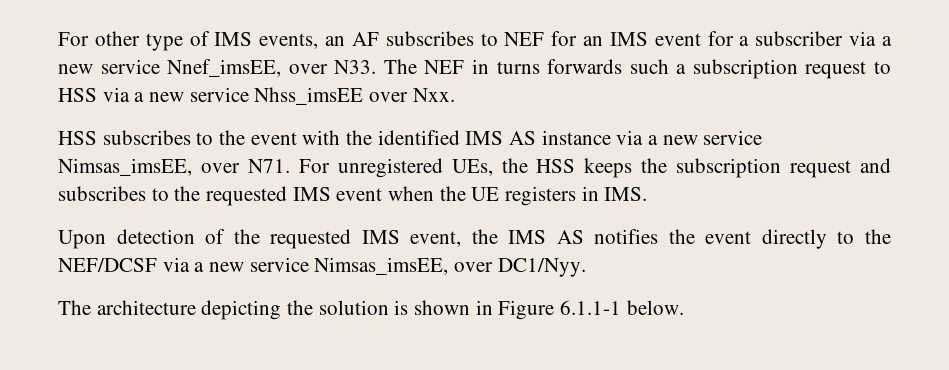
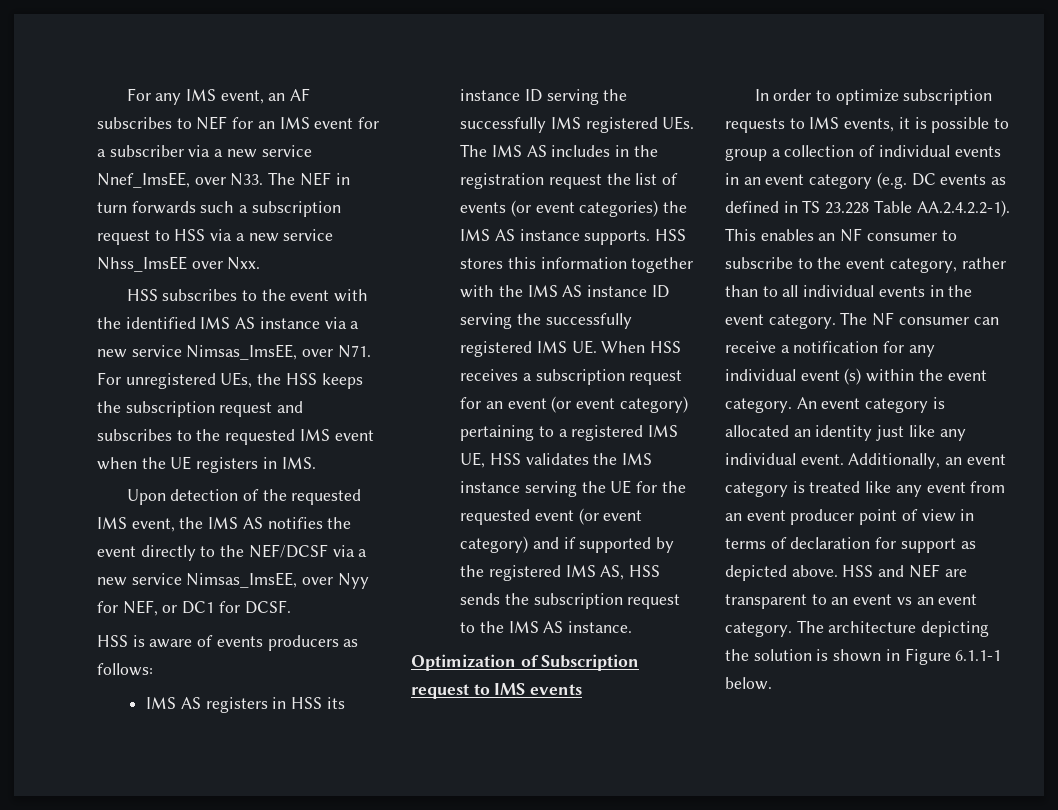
- For other type of IMS events, an AF subscribes to NEF for an IMS event for a subscriber via a new service Nnef_imsEE, over N33. The NEF in turns forwards such a subscription request to HSS via a new service Nhss_imsEE over Nxx.
+ For any IMS event, an AF subscribes to NEF for an IMS event for a subscriber via a new service Nnef_ImsEE, over N33. The NEF in turn forwards such a subscription request to HSS via a new service Nhss_ImsEE over Nxx.
- HSS subscribes to the event with the identified IMS AS instance via a new service Nimsas_imsEE, over N71. For unregistered UEs, the HSS keeps the subscription request and subscribes to the requested IMS event when the UE registers in IMS.
+ HSS subscribes to the event with the identified IMS AS instance via a new service Nimsas_ImsEE, over N71. For unregistered UEs, the HSS keeps the subscription request and subscribes to the requested IMS event when the UE registers in IMS.
- Upon detection of the requested IMS event, the IMS AS notifies the event directly to the NEF/DCSF via a new service Nimsas_imsEE, over DC1/Nyy.
- The architecture depicting the solution is shown in Figure 6.1.1-1 below.
+ Upon detection of the requested IMS event, the IMS AS notifies the event directly to the NEF/DCSF via a new service Nimsas_ImsEE, over Nyy for NEF, or DC1 for DCSF.
+ HSS is aware of events producers as follows:
+ IMS AS registers in HSS its instance ID serving the successfully IMS registered UEs. The IMS AS includes in the registration request the list of events (or event categories) the IMS AS instance supports. HSS stores this information together with the IMS AS instance ID serving the successfully registered IMS UE. When HSS receives a subscription request for an event (or event category) pertaining to a registered IMS UE, HSS validates the IMS instance serving the UE for the requested event (or event category) and if supported by the registered IMS AS, HSS sends the subscription request to the IMS AS instance.
+ Optimization of Subscription request to IMS events
+ In order to optimize subscription requests to IMS events, it is possible to group a collection of individual events in an event category (e.g. DC events as defined in TS 23.228 Table AA.2.4.2.2-1). This enables an NF consumer to subscribe to the event category, rather than to all individual events in the event category. The NF consumer can receive a notification for any individual event (s) within the event category. An event category is allocated an identity just like any individual event. Additionally, an event category is treated like any event from an event producer point of view in terms of declaration for support as depicted above. HSS and NEF are transparent to an event vs an event category. The architecture depicting the solution is shown in Figure 6.1.1-1 below.

